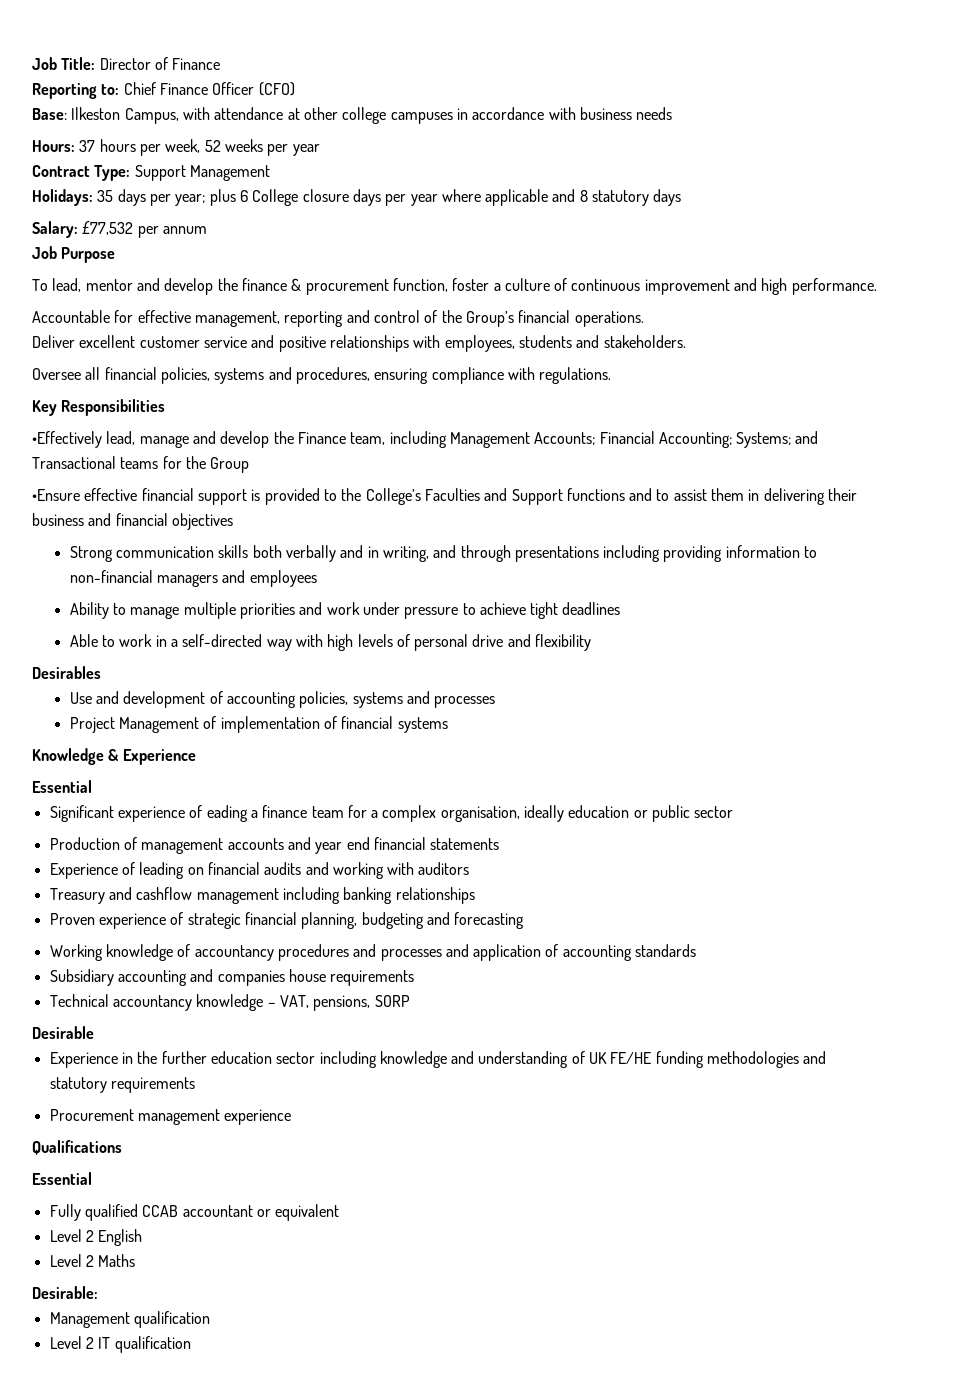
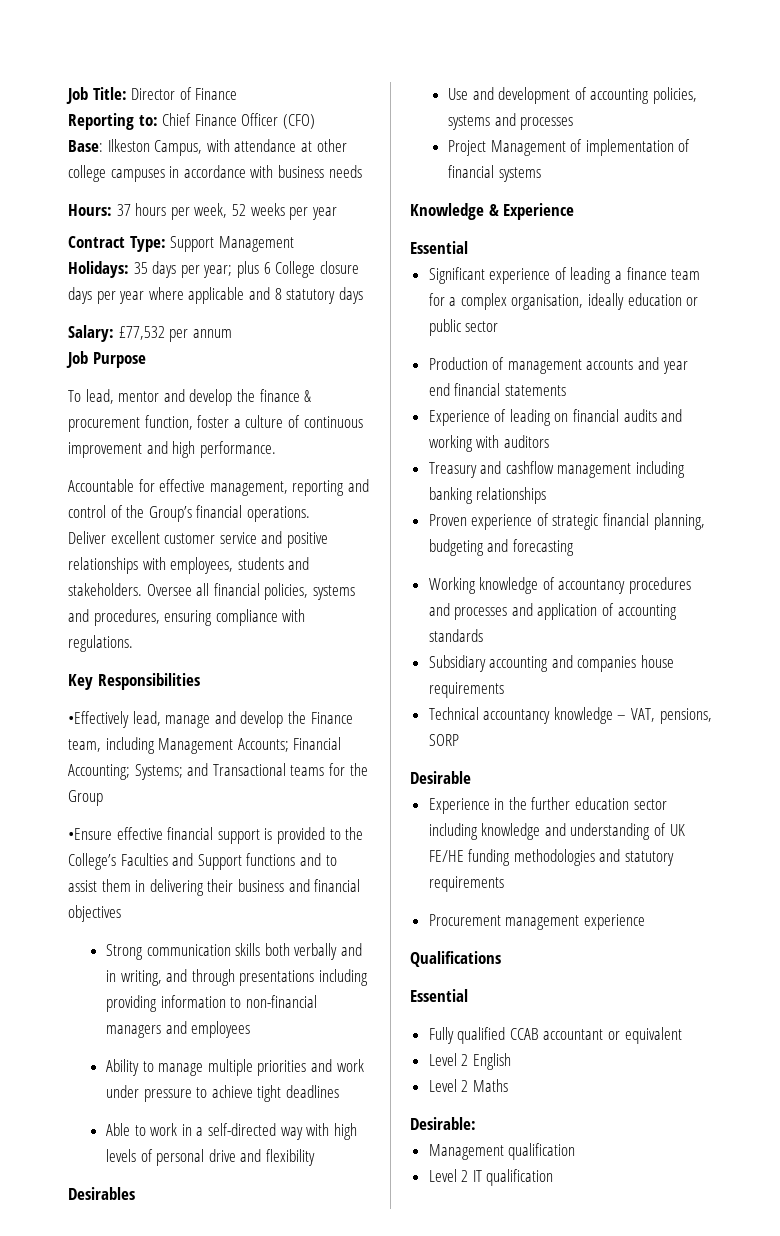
- Deliver excellent customer service and positive relationships with employees, students and stakeholders.
- Oversee all financial policies, systems and procedures, ensuring compliance with regulations.
+ Deliver excellent customer service and positive relationships with employees, students and stakeholders. Oversee all financial policies, systems and procedures, ensuring compliance with regulations.
- Significant experience of eading a finance team for a complex organisation, ideally education or public sector
+ Significant experience of leading a finance team for a complex organisation, ideally education or public sector

